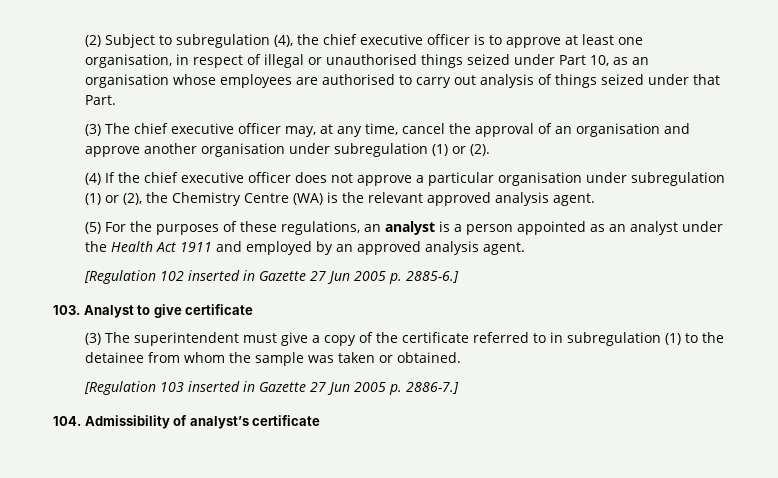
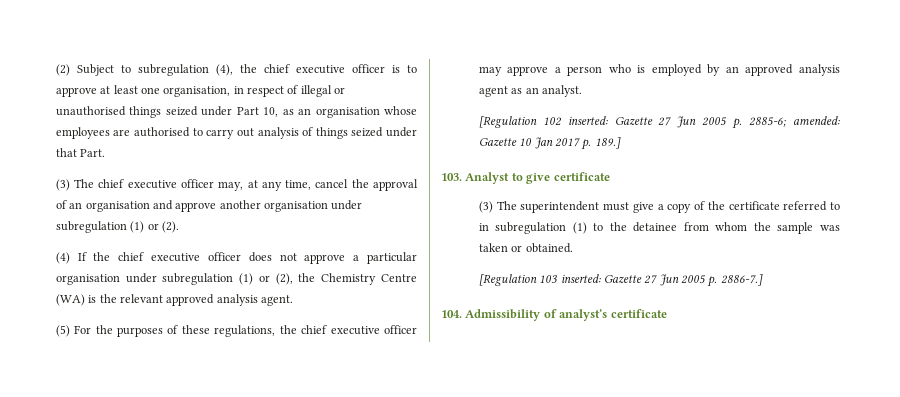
- (5) For the purposes of these regulations, an analyst is a person appointed as an analyst under the Health Act 1911 and employed by an approved analysis agent.
+ (5) For the purposes of these regulations, the chief executive officer may approve a person who is employed by an approved analysis agent as an analyst.
- [Regulation 102 inserted in Gazette 27 Jun 2005 p. 2885-6.]
+ [Regulation 102 inserted: Gazette 27 Jun 2005 p. 2885-6; amended: Gazette 10 Jan 2017 p. 189.]
- [Regulation 103 inserted in Gazette 27 Jun 2005 p. 2886-7.]
+ [Regulation 103 inserted: Gazette 27 Jun 2005 p. 2886-7.]

